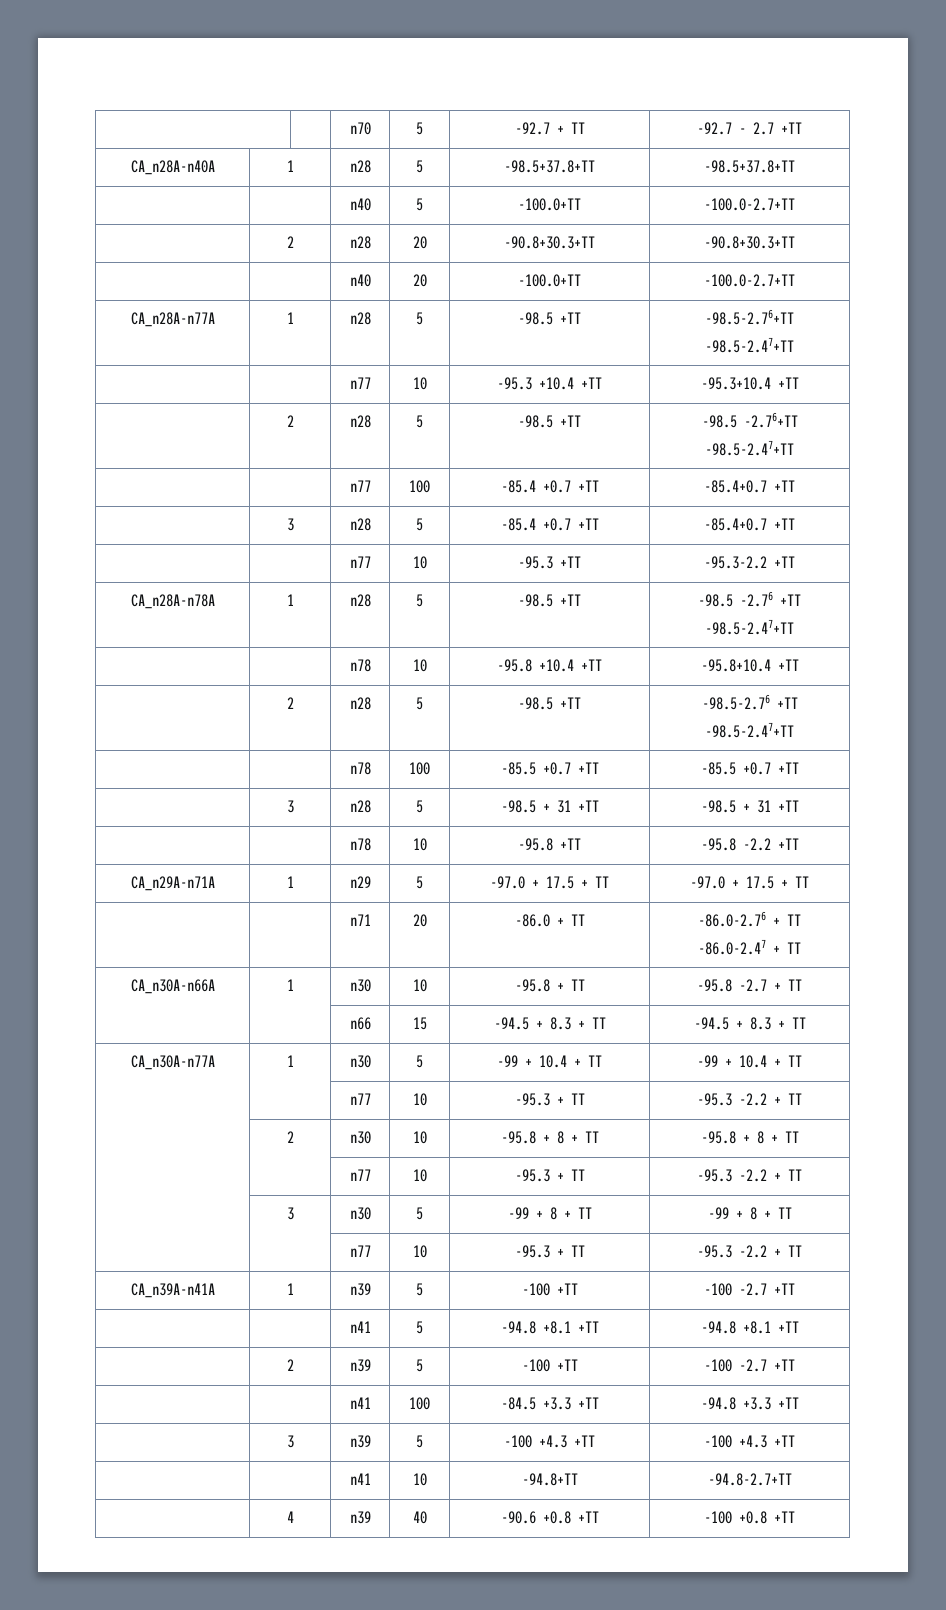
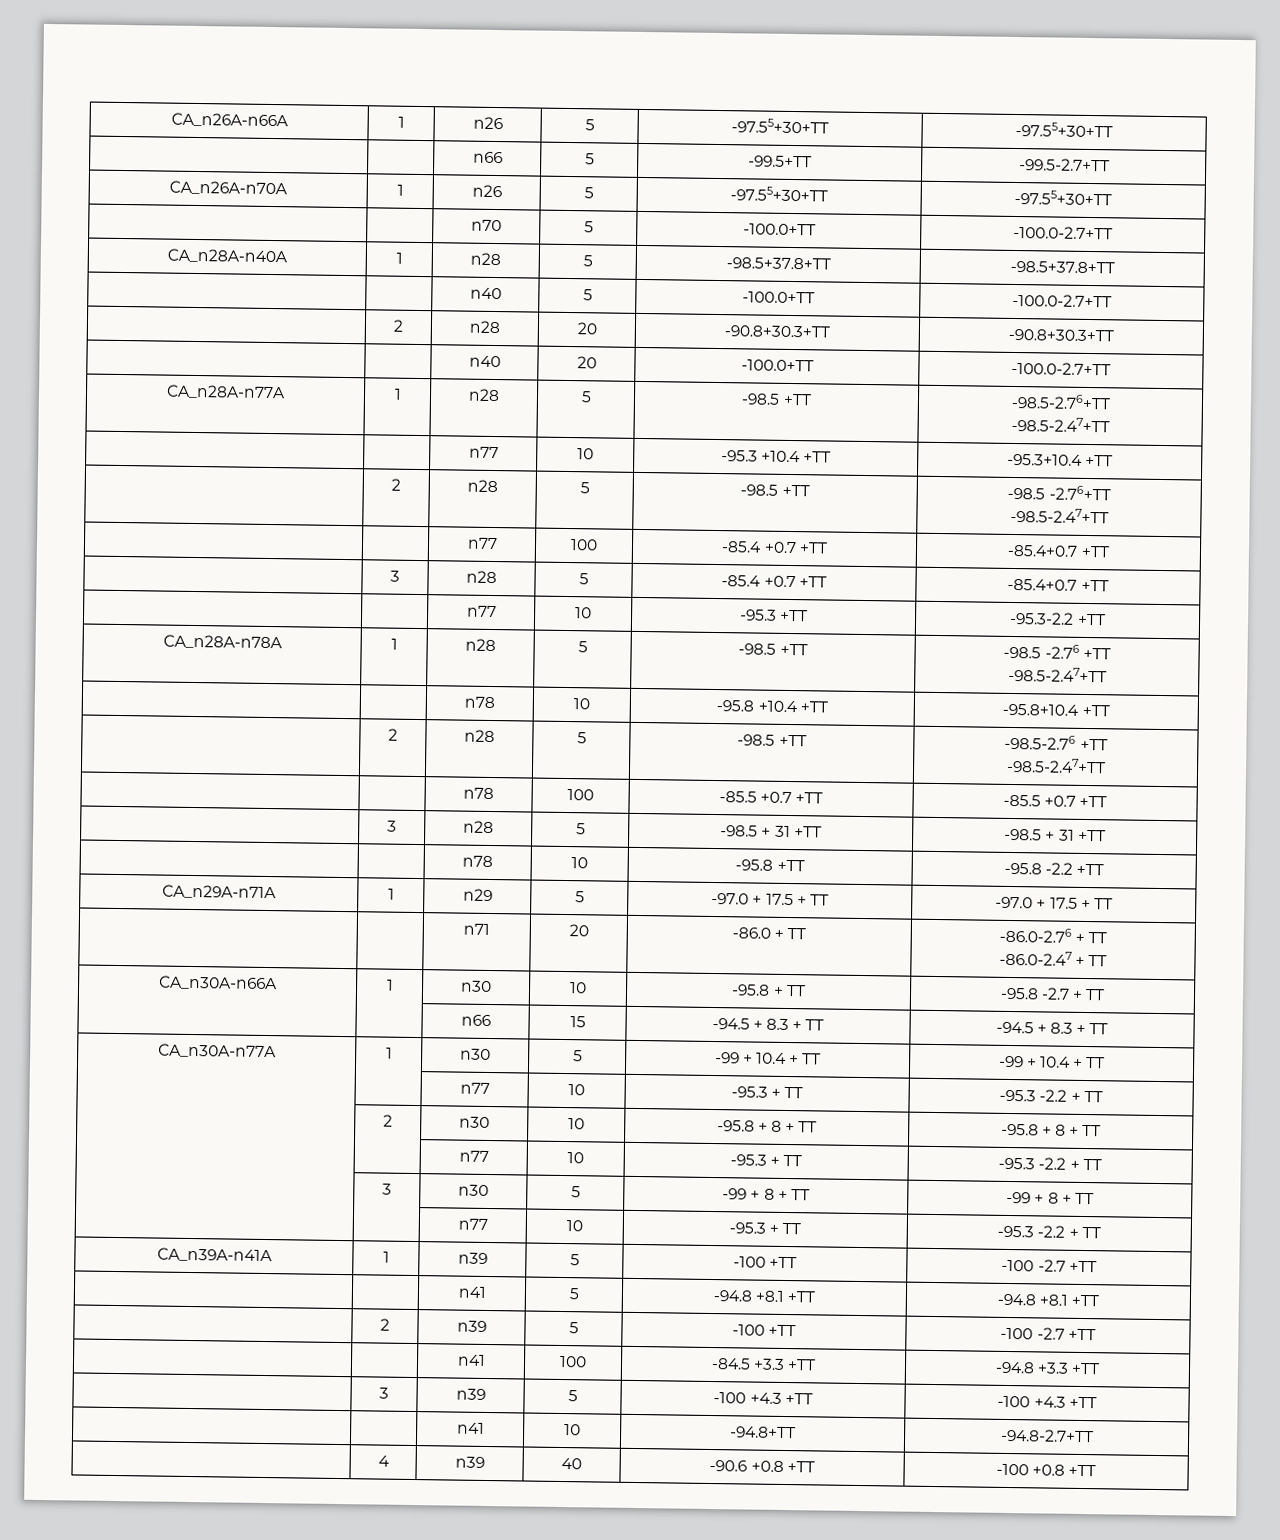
- | | n70 | 5 | -92.7 + TT | -92.7 - 2.7 +TT
+ CA_n26A-n66A | 1 | n26 | 5 | -97.55+30+TT | -97.55+30+TT
+ | | n66 | 5 | -99.5+TT | -99.5-2.7+TT
+ CA_n26A-n70A | 1 | n26 | 5 | -97.55+30+TT | -97.55+30+TT
+ | | n70 | 5 | -100.0+TT | -100.0-2.7+TT

